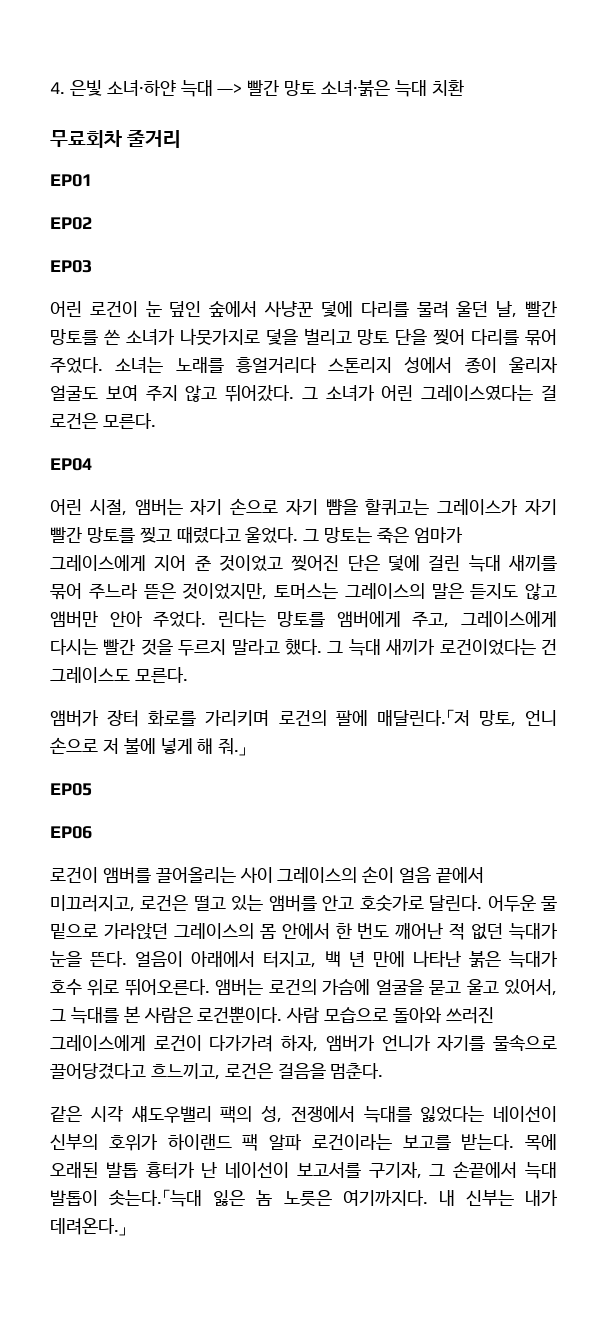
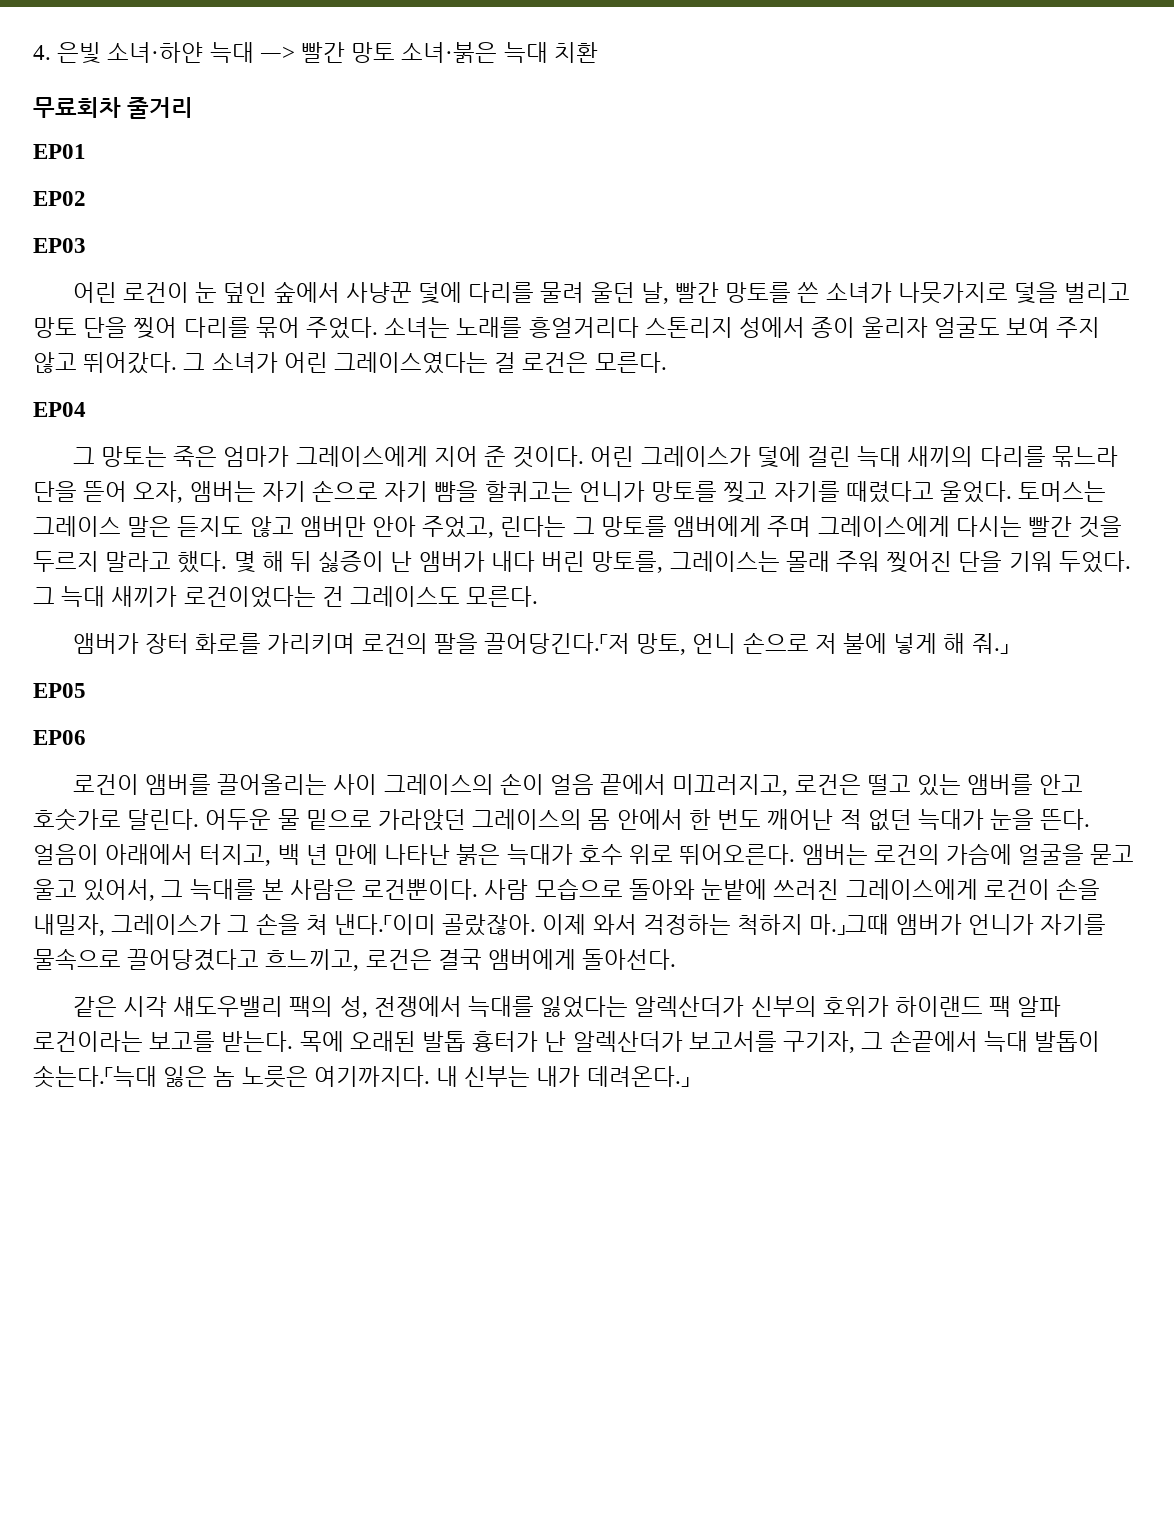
- 어린 시절, 앰버는 자기 손으로 자기 뺨을 할퀴고는 그레이스가 자기 빨간 망토를 찢고 때렸다고 울었다. 그 망토는 죽은 엄마가 그레이스에게 지어 준 것이었고 찢어진 단은 덫에 걸린 늑대 새끼를 묶어 주느라 뜯은 것이었지만, 토머스는 그레이스의 말은 듣지도 않고 앰버만 안아 주었다. 린다는 망토를 앰버에게 주고, 그레이스에게 다시는 빨간 것을 두르지 말라고 했다.
+ 그 망토는 죽은 엄마가 그레이스에게 지어 준 것이다. 어린 그레이스가 덫에 걸린 늑대 새끼의 다리를 묶느라 단을 뜯어 오자, 앰버는 자기 손으로 자기 뺨을 할퀴고는 언니가 망토를 찢고 자기를 때렸다고 울었다. 토머스는 그레이스 말은 듣지도 않고 앰버만 안아 주었고, 린다는 그 망토를 앰버에게 주며 그레이스에게 다시는 빨간 것을 두르지 말라고 했다.
+ 몇 해 뒤 싫증이 난 앰버가 내다 버린 망토를, 그레이스는 몰래 주워 찢어진 단을 기워 두었다.
- 앰버가 장터 화로를 가리키며 로건의 팔에 매달린다.
+ 앰버가 장터 화로를 가리키며 로건의 팔을 끌어당긴다.
- 사람 모습으로 돌아와 쓰러진 그레이스에게 로건이 다가가려 하자, 앰버가 언니가 자기를 물속으로 끌어당겼다고 흐느끼고, 로건은 걸음을 멈춘다.
+ 사람 모습으로 돌아와 눈밭에 쓰러진 그레이스에게 로건이 손을 내밀자, 그레이스가 그 손을 쳐 낸다.「이미 골랐잖아. 이제 와서 걱정하는 척하지 마.」그때 앰버가 언니가 자기를 물속으로 끌어당겼다고 흐느끼고, 로건은 결국 앰버에게 돌아선다.
- 같은 시각 섀도우밸리 팩의 성, 전쟁에서 늑대를 잃었다는 네이선이 신부의 호위가 하이랜드 팩 알파 로건이라는 보고를 받는다.
+ 같은 시각 섀도우밸리 팩의 성, 전쟁에서 늑대를 잃었다는 알렉산더가 신부의 호위가 하이랜드 팩 알파 로건이라는 보고를 받는다.
- 목에 오래된 발톱 흉터가 난 네이선이 보고서를 구기자, 그 손끝에서 늑대 발톱이 솟는다.
+ 목에 오래된 발톱 흉터가 난 알렉산더가 보고서를 구기자, 그 손끝에서 늑대 발톱이 솟는다.

